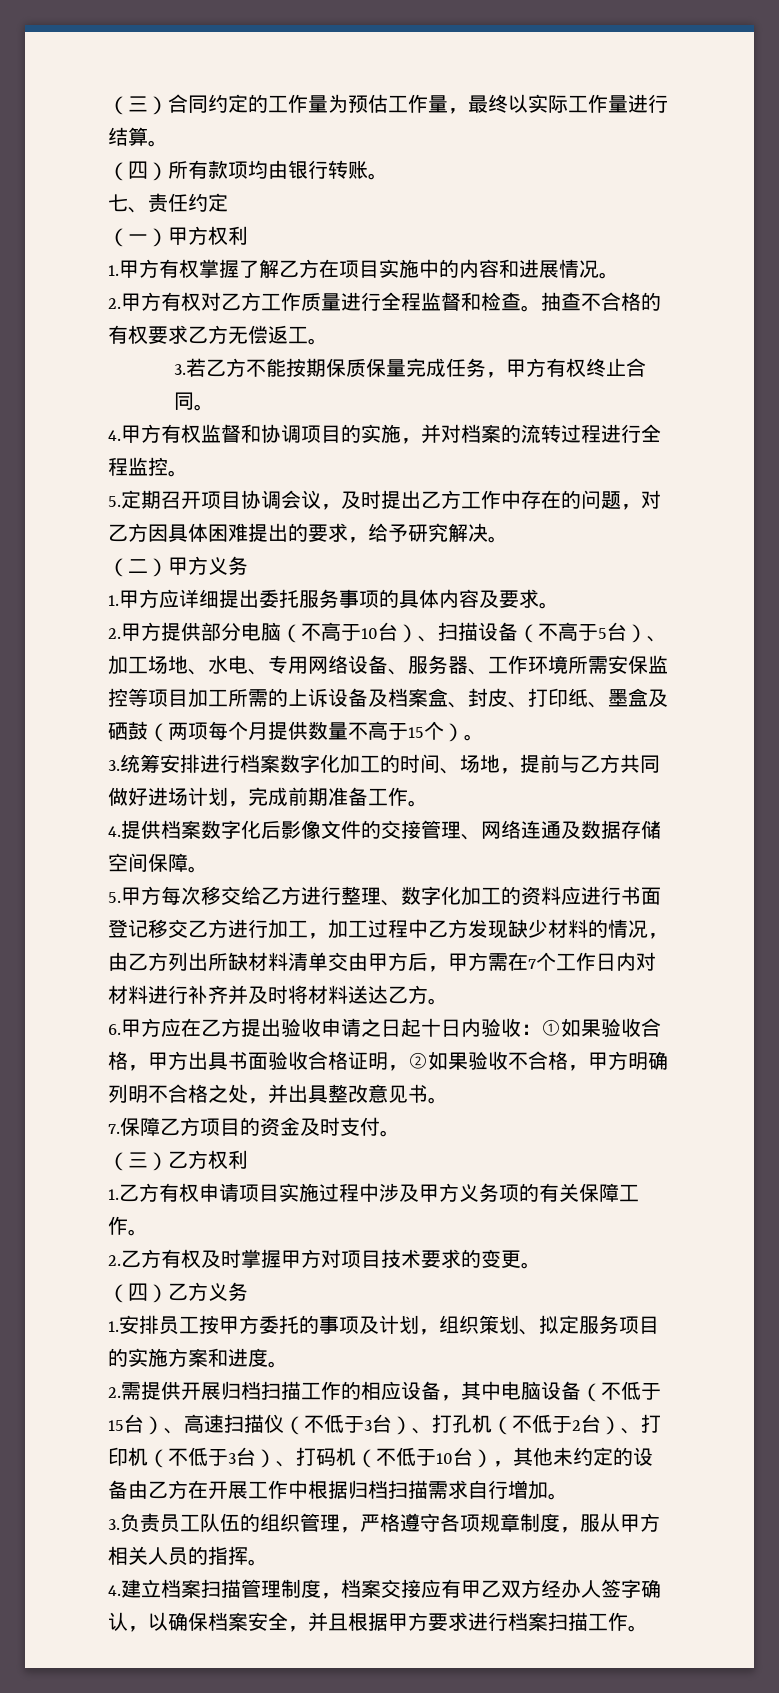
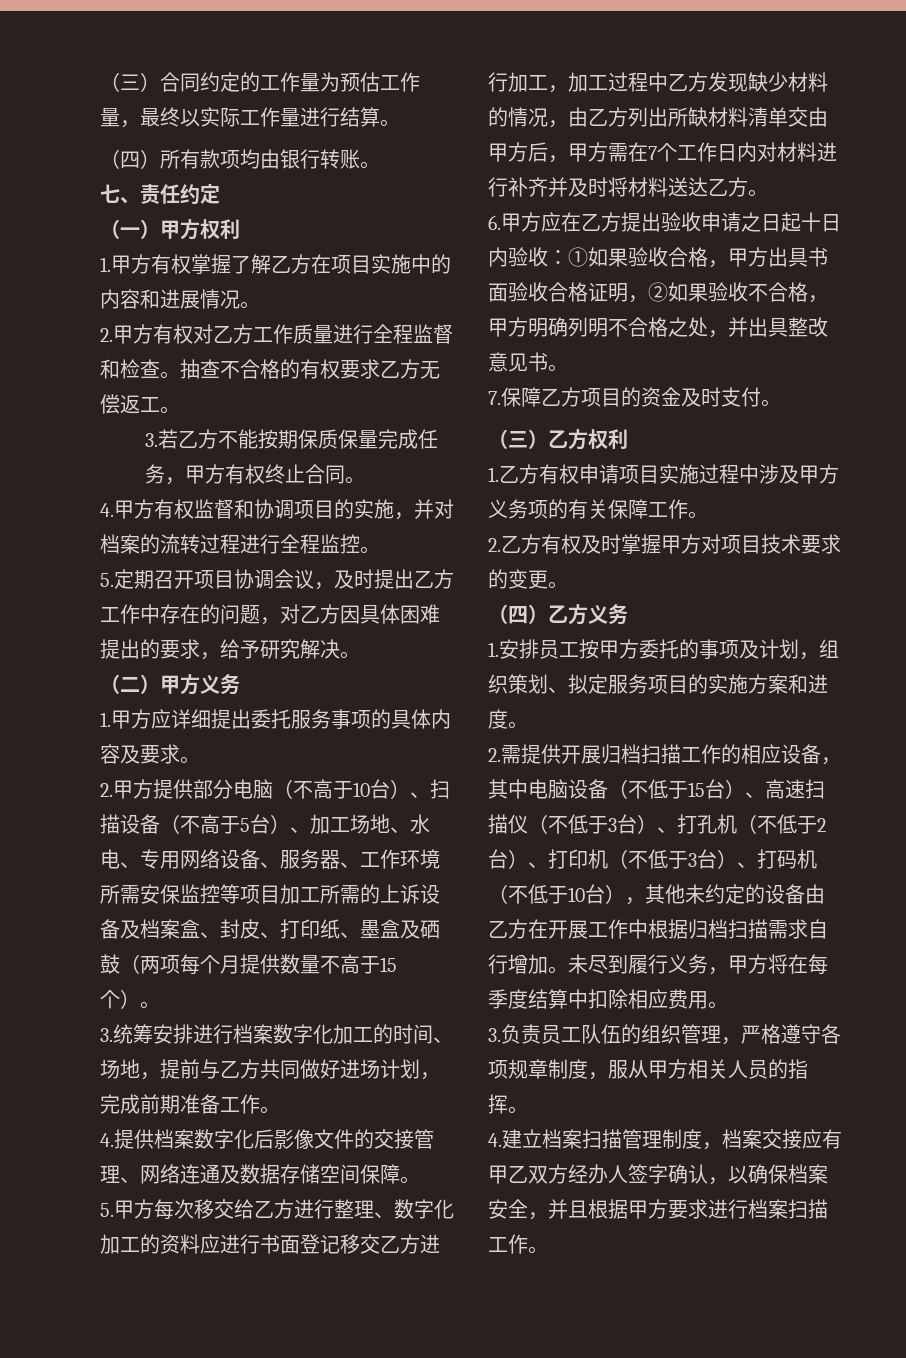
+ 未尽到履行义务，甲方将在每季度结算中扣除相应费用。

